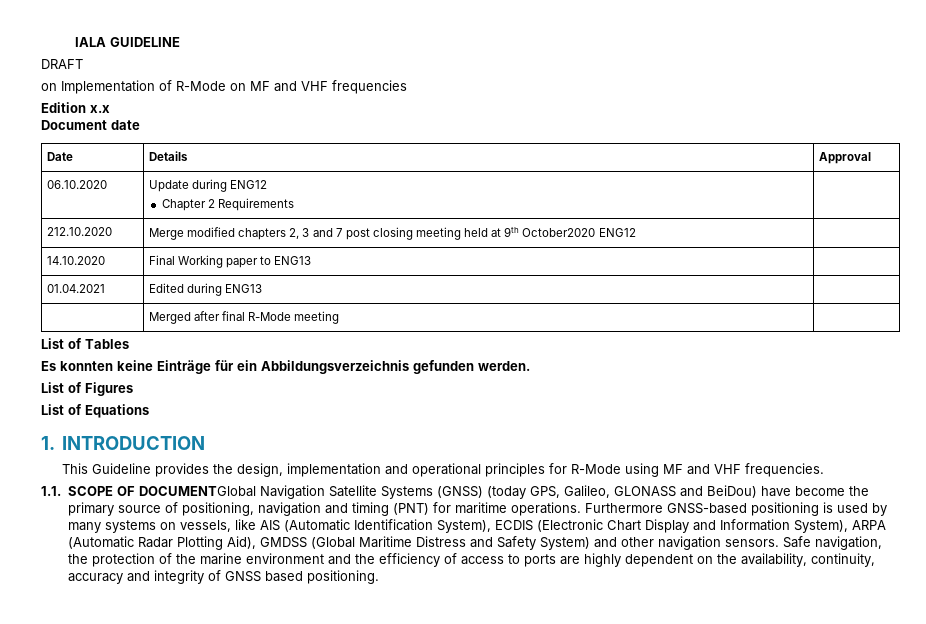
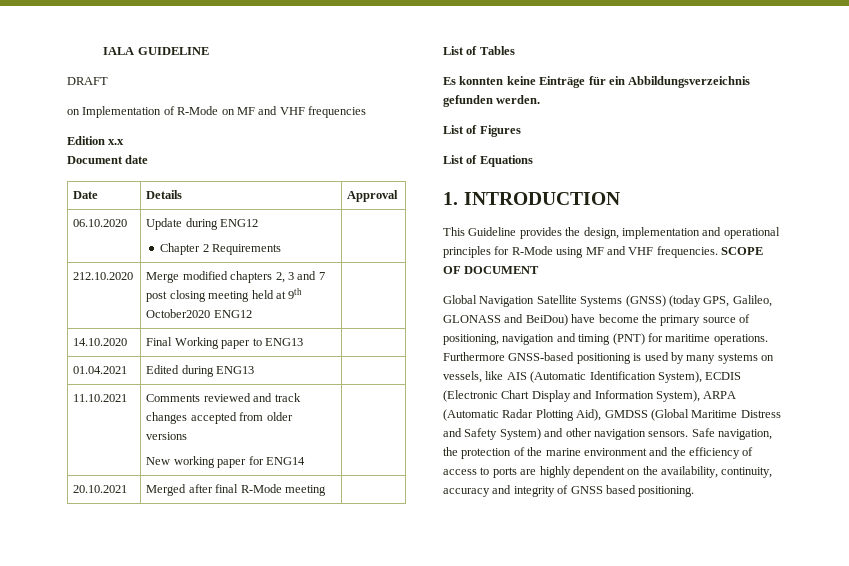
- | Merged after final R-Mode meeting |
+ 11.10.2021 | Comments reviewed and track changes accepted from older versions
+ New working paper for ENG14 |
+ 20.10.2021 | Merged after final R-Mode meeting |
- This Guideline provides the design, implementation and operational principles for R-Mode using MF and VHF frequencies.
- 1.1. SCOPE OF DOCUMENTGlobal Navigation Satellite Systems (GNSS) (today GPS, Galileo, GLONASS and BeiDou) have become the primary source of positioning, navigation and timing (PNT) for maritime operations.
+ This Guideline provides the design, implementation and operational principles for R-Mode using MF and VHF frequencies. SCOPE OF DOCUMENT
+ Global Navigation Satellite Systems (GNSS) (today GPS, Galileo, GLONASS and BeiDou) have become the primary source of positioning, navigation and timing (PNT) for maritime operations.

